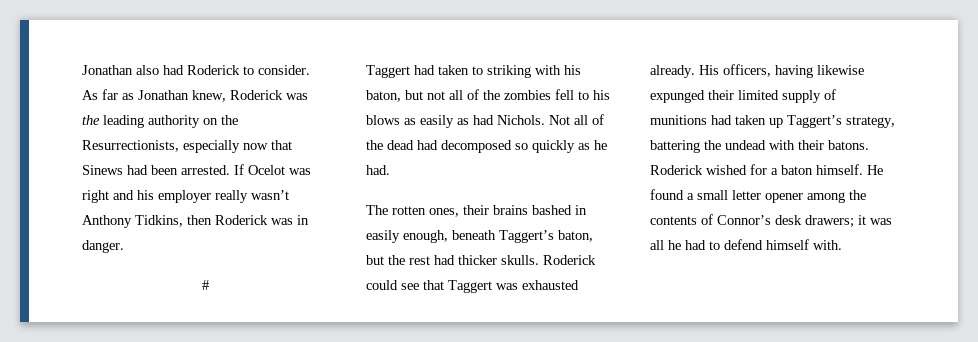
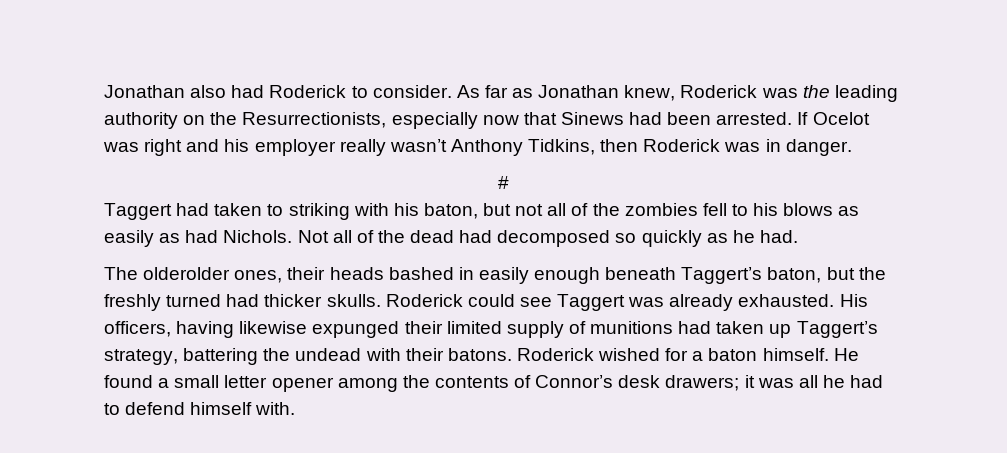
- The rotten ones, their brains bashed in easily enough, beneath Taggert’s baton, but the rest had thicker skulls.
+ The olderolder ones, their heads bashed in easily enough beneath Taggert’s baton, but the freshly turned had thicker skulls.
- Roderick could see that Taggert was exhausted already.
+ Roderick could see Taggert was already exhausted.

